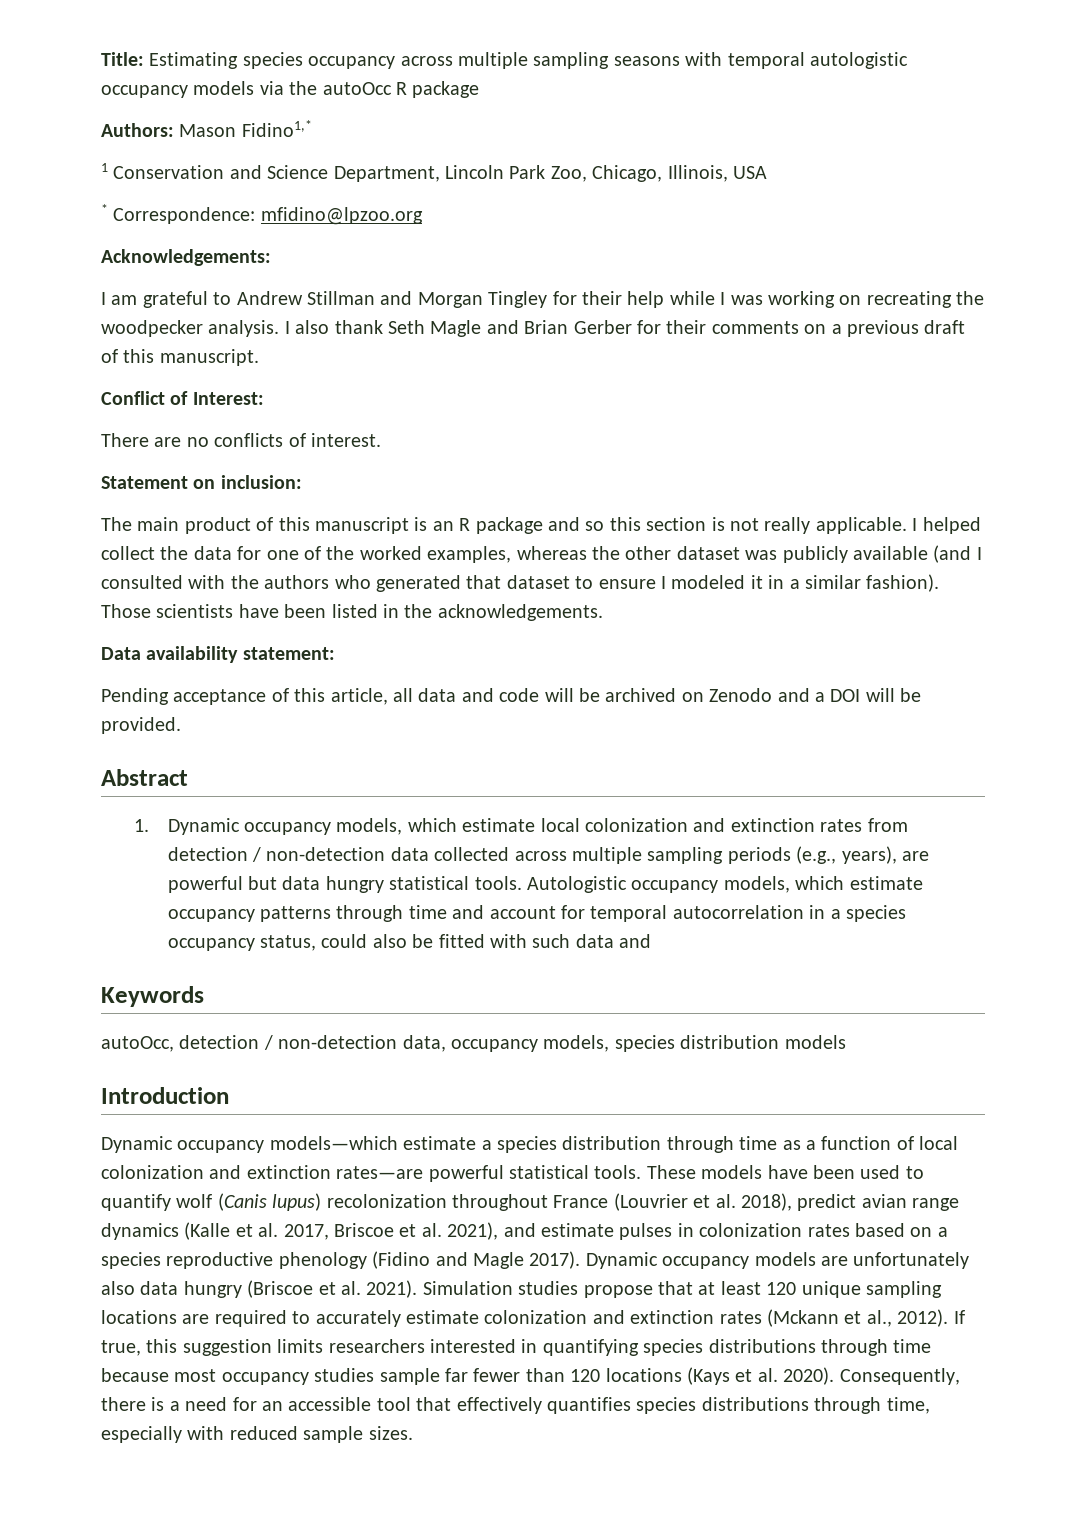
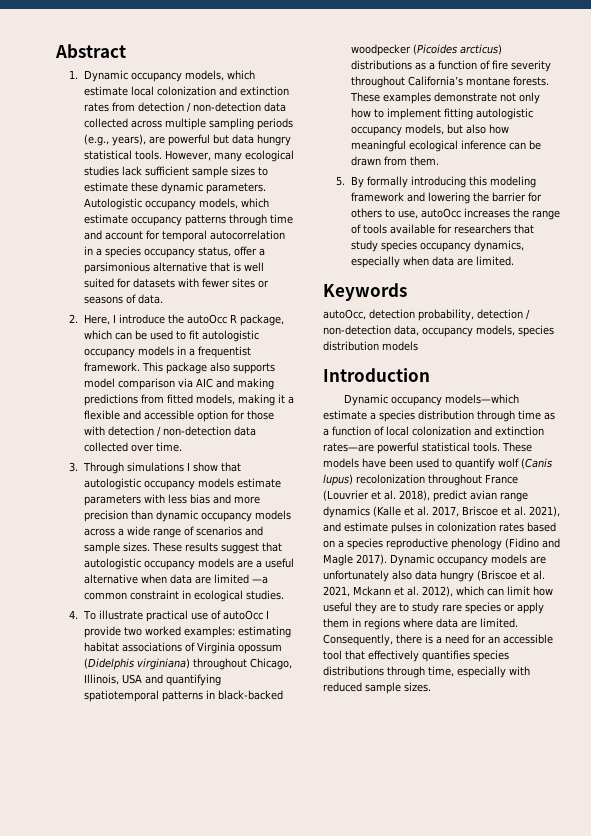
- Title: Estimating species occupancy across multiple sampling seasons with temporal autologistic occupancy models via the autoOcc R package
- Authors: Mason Fidino1,*
- 1 Conservation and Science Department, Lincoln Park Zoo, Chicago, Illinois, USA
- * Correspondence: mfidino@lpzoo.org
- Acknowledgements:
- I am grateful to Andrew Stillman and Morgan Tingley for their help while I was working on recreating the woodpecker analysis. I also thank Seth Magle and Brian Gerber for their comments on a previous draft of this manuscript.
- Conflict of Interest:
- There are no conflicts of interest.
- Statement on inclusion:
- The main product of this manuscript is an R package and so this section is not really applicable. I helped collect the data for one of the worked examples, whereas the other dataset was publicly available (and I consulted with the authors who generated that dataset to ensure I modeled it in a similar fashion). Those scientists have been listed in the acknowledgements.
- Data availability statement:
- Pending acceptance of this article, all data and code will be archived on Zenodo and a DOI will be provided.
+ However, many ecological studies lack sufficient sample sizes to estimate these dynamic parameters.
- Autologistic occupancy models, which estimate occupancy patterns through time and account for temporal autocorrelation in a species occupancy status, could also be fitted with such data and
+ Autologistic occupancy models, which estimate occupancy patterns through time and account for temporal autocorrelation in a species occupancy status, offer a parsimonious alternative that is well suited for datasets with fewer sites or seasons of data.
+ 2. Here, I introduce the autoOcc R package, which can be used to fit autologistic occupancy models in a frequentist framework. This package also supports model comparison via AIC and making predictions from fitted models, making it a flexible and accessible option for those with detection / non-detection data collected over time.
+ 3. Through simulations I show that autologistic occupancy models estimate parameters with less bias and more precision than dynamic occupancy models across a wide range of scenarios and sample sizes. These results suggest that autologistic occupancy models are a useful alternative when data are limited —a common constraint in ecological studies.
+ 4. To illustrate practical use of autoOcc I provide two worked examples: estimating habitat associations of Virginia opossum (Didelphis virginiana) throughout Chicago, Illinois, USA and quantifying spatiotemporal patterns in black-backed woodpecker (Picoides arcticus) distributions as a function of fire severity throughout California’s montane forests. These examples demonstrate not only how to implement fitting autologistic occupancy models, but also how meaningful ecological inference can be drawn from them.
+ 5. By formally introducing this modeling framework and lowering the barrier for others to use, autoOcc increases the range of tools available for researchers that study species occupancy dynamics, especially when data are limited.
- autoOcc, detection / non-detection data, occupancy models, species distribution models
+ autoOcc, detection probability, detection / non-detection data, occupancy models, species distribution models
- Dynamic occupancy models are unfortunately also data hungry (Briscoe et al. 2021). Simulation studies propose that at least 120 unique sampling locations are required to accurately estimate colonization and extinction rates (Mckann et al., 2012). If true, this suggestion limits researchers interested in quantifying species distributions through time because most occupancy studies sample far fewer than 120 locations (Kays et al. 2020).
+ Dynamic occupancy models are unfortunately also data hungry (Briscoe et al. 2021, Mckann et al. 2012), which can limit how useful they are to study rare species or apply them in regions where data are limited.

